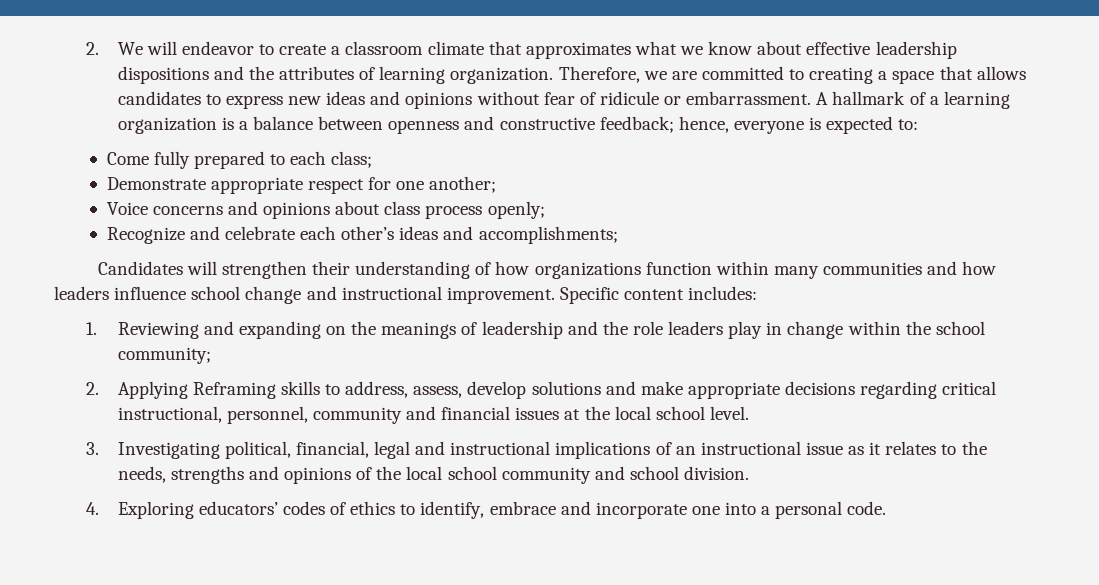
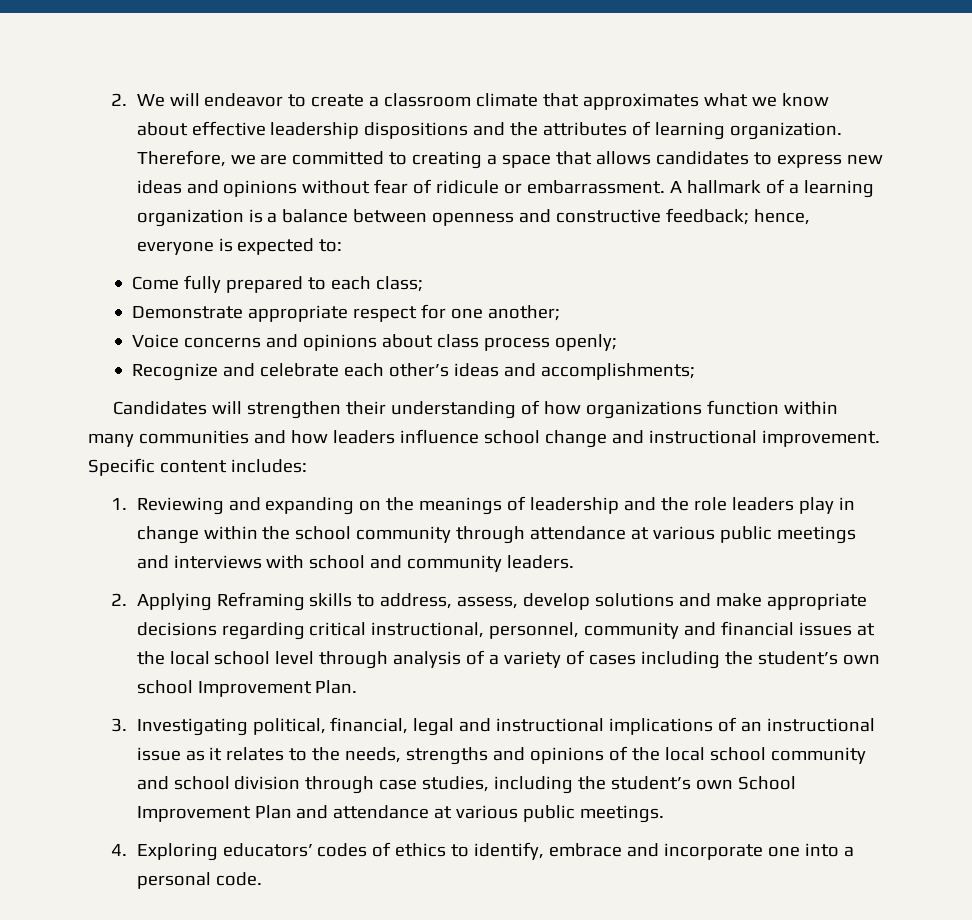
- 1. Reviewing and expanding on the meanings of leadership and the role leaders play in change within the school community;
+ 1. Reviewing and expanding on the meanings of leadership and the role leaders play in change within the school community through attendance at various public meetings and interviews with school and community leaders.
- 2. Applying Reframing skills to address, assess, develop solutions and make appropriate decisions regarding critical instructional, personnel, community and financial issues at the local school level.
+ 2. Applying Reframing skills to address, assess, develop solutions and make appropriate decisions regarding critical instructional, personnel, community and financial issues at the local school level through analysis of a variety of cases including the student’s own school Improvement Plan.
- 3. Investigating political, financial, legal and instructional implications of an instructional issue as it relates to the needs, strengths and opinions of the local school community and school division.
+ 3. Investigating political, financial, legal and instructional implications of an instructional issue as it relates to the needs, strengths and opinions of the local school community and school division through case studies, including the student’s own School Improvement Plan and attendance at various public meetings.

